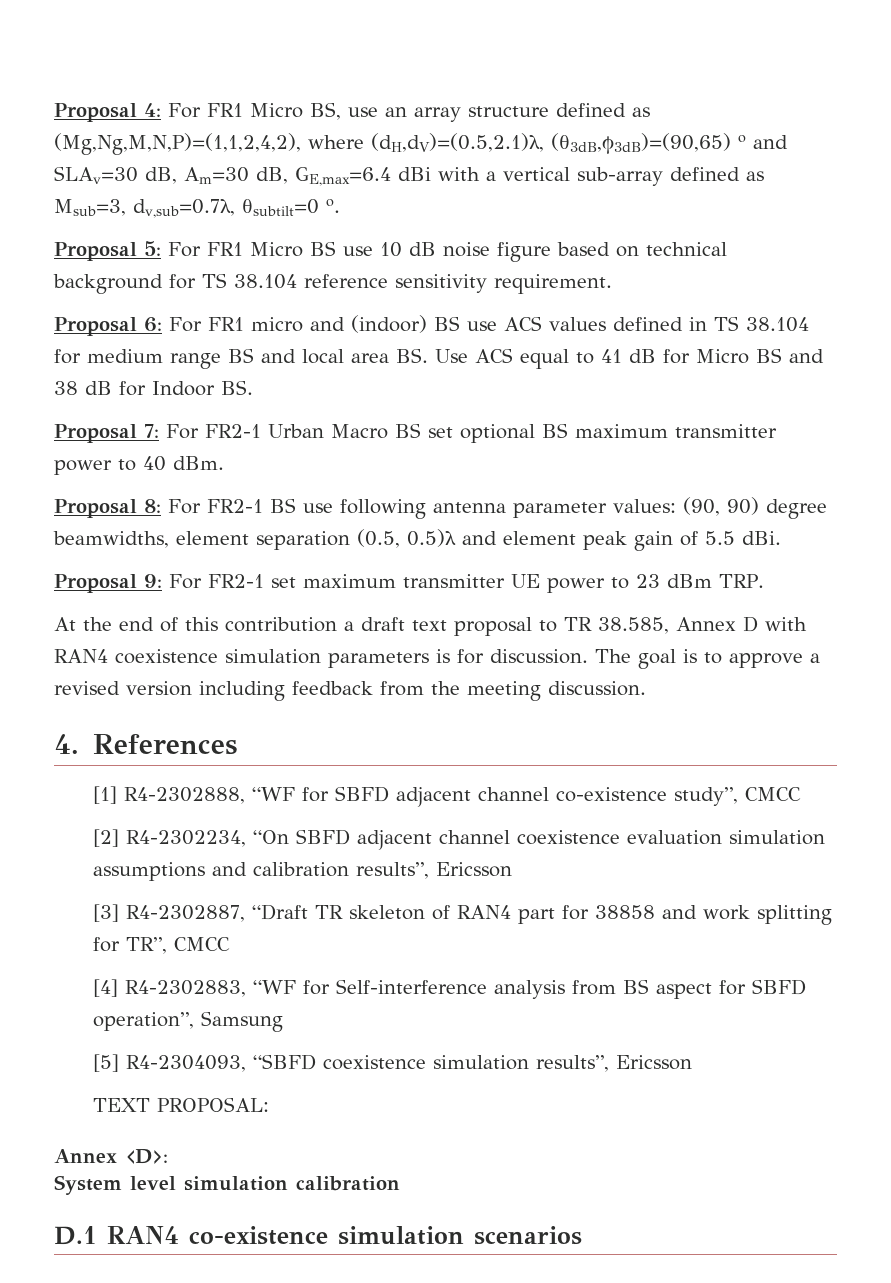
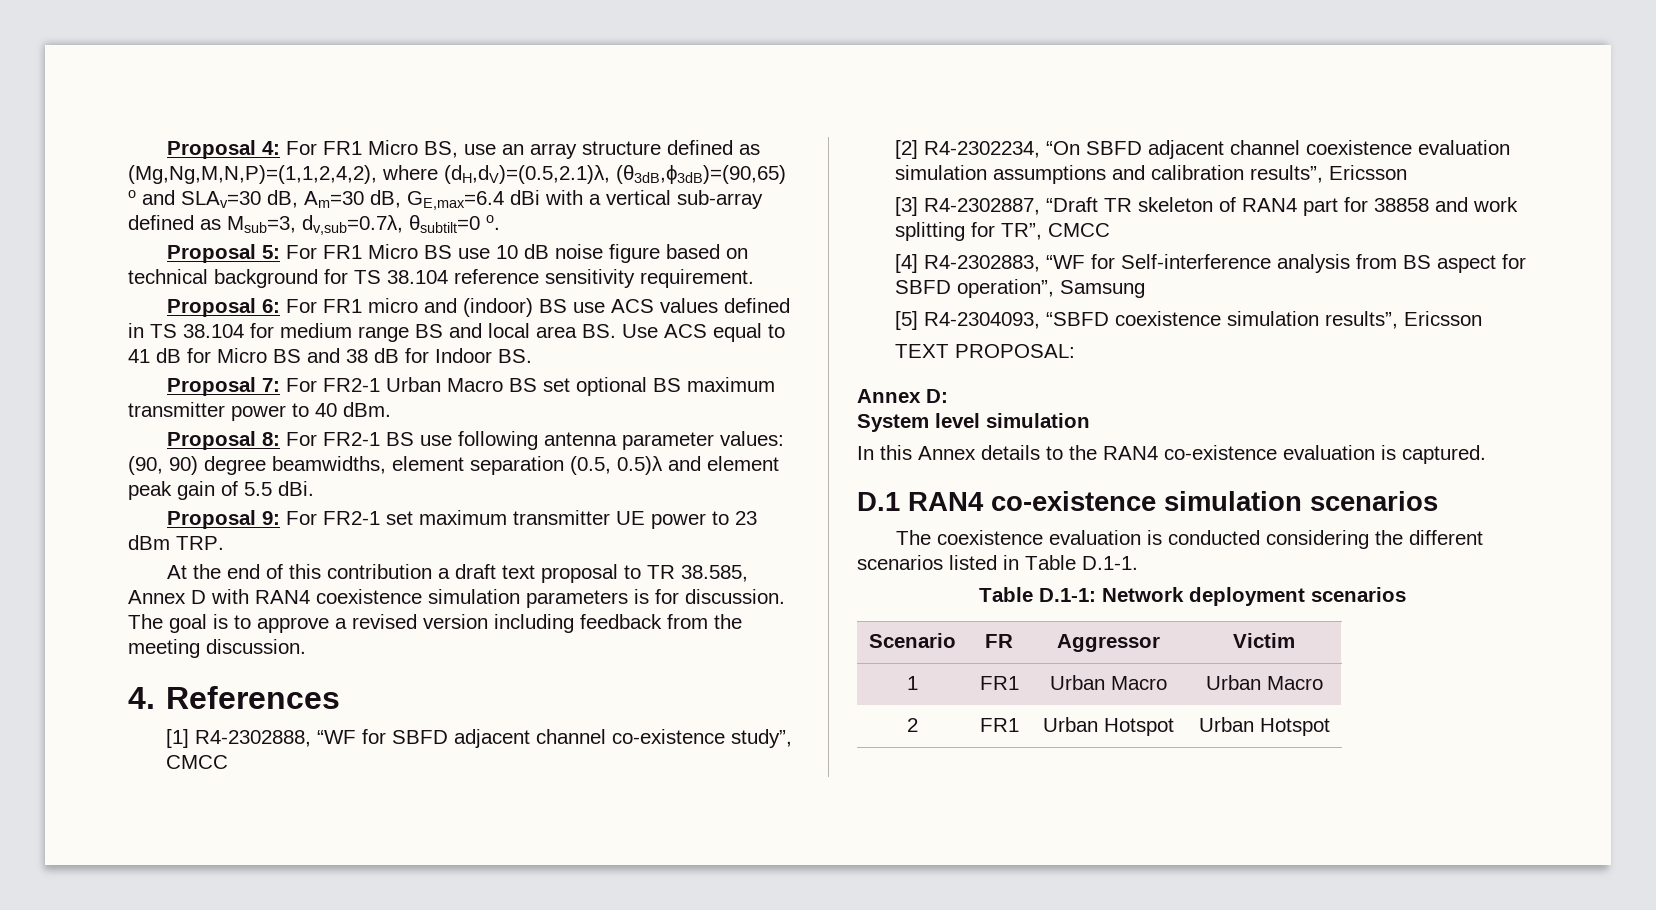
- Annex <D>:
+ Annex D:
- System level simulation calibration
+ System level simulation
+ In this Annex details to the RAN4 co-existence evaluation is captured.
+ The coexistence evaluation is conducted considering the different scenarios listed in Table D.1-1.
+ Table D.1-1: Network deployment scenarios
+ Scenario | FR | Aggressor | Victim
+ 1 | FR1 | Urban Macro | Urban Macro
+ 2 | FR1 | Urban Hotspot | Urban Hotspot

